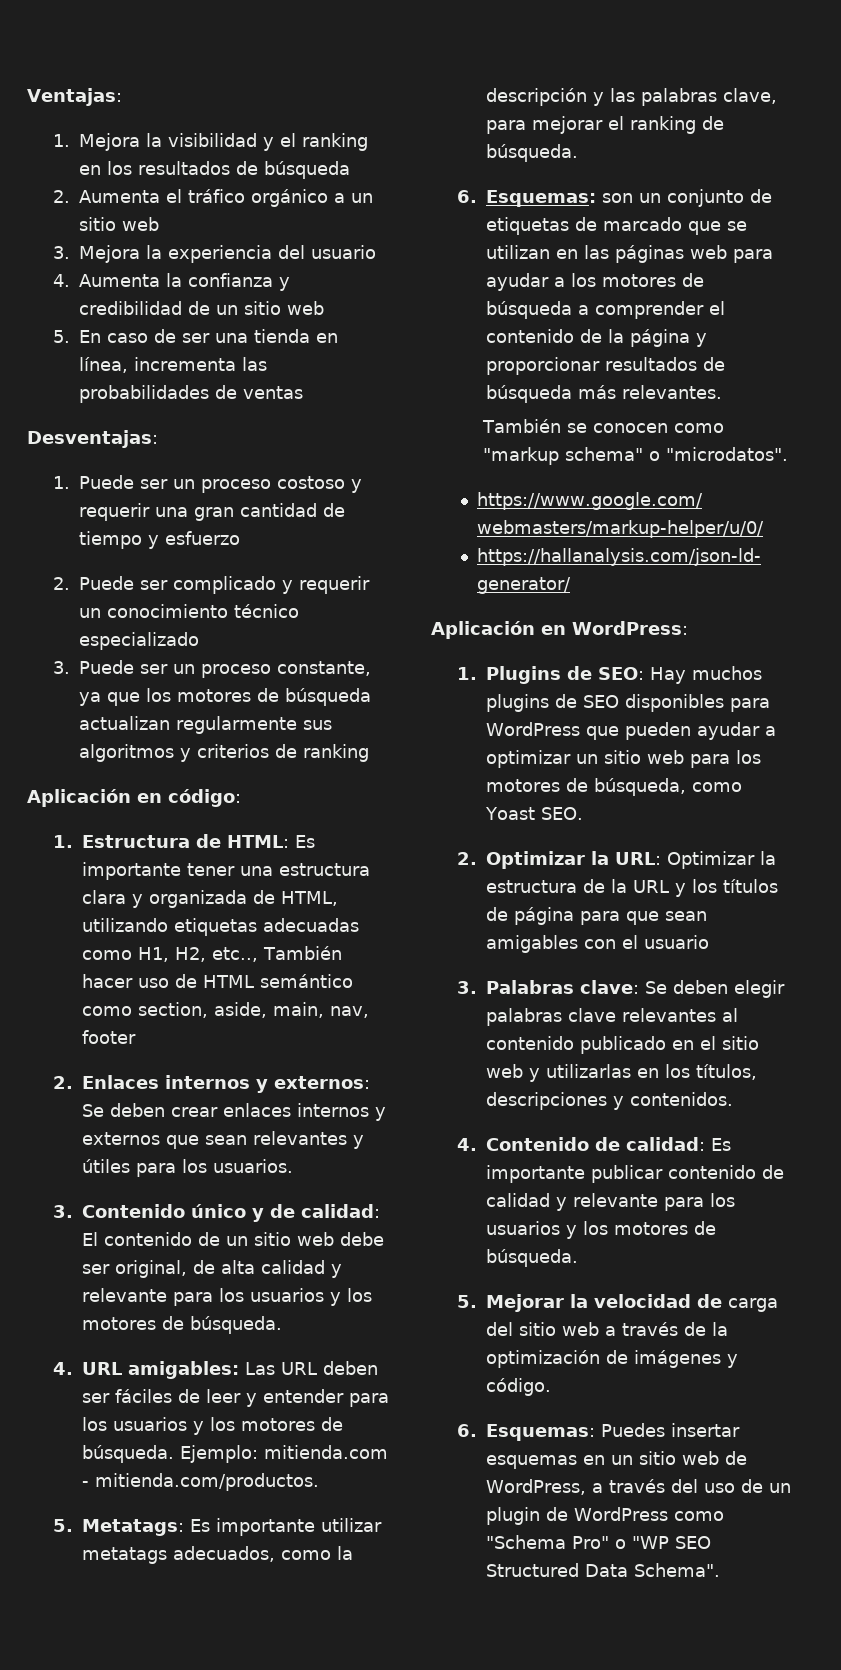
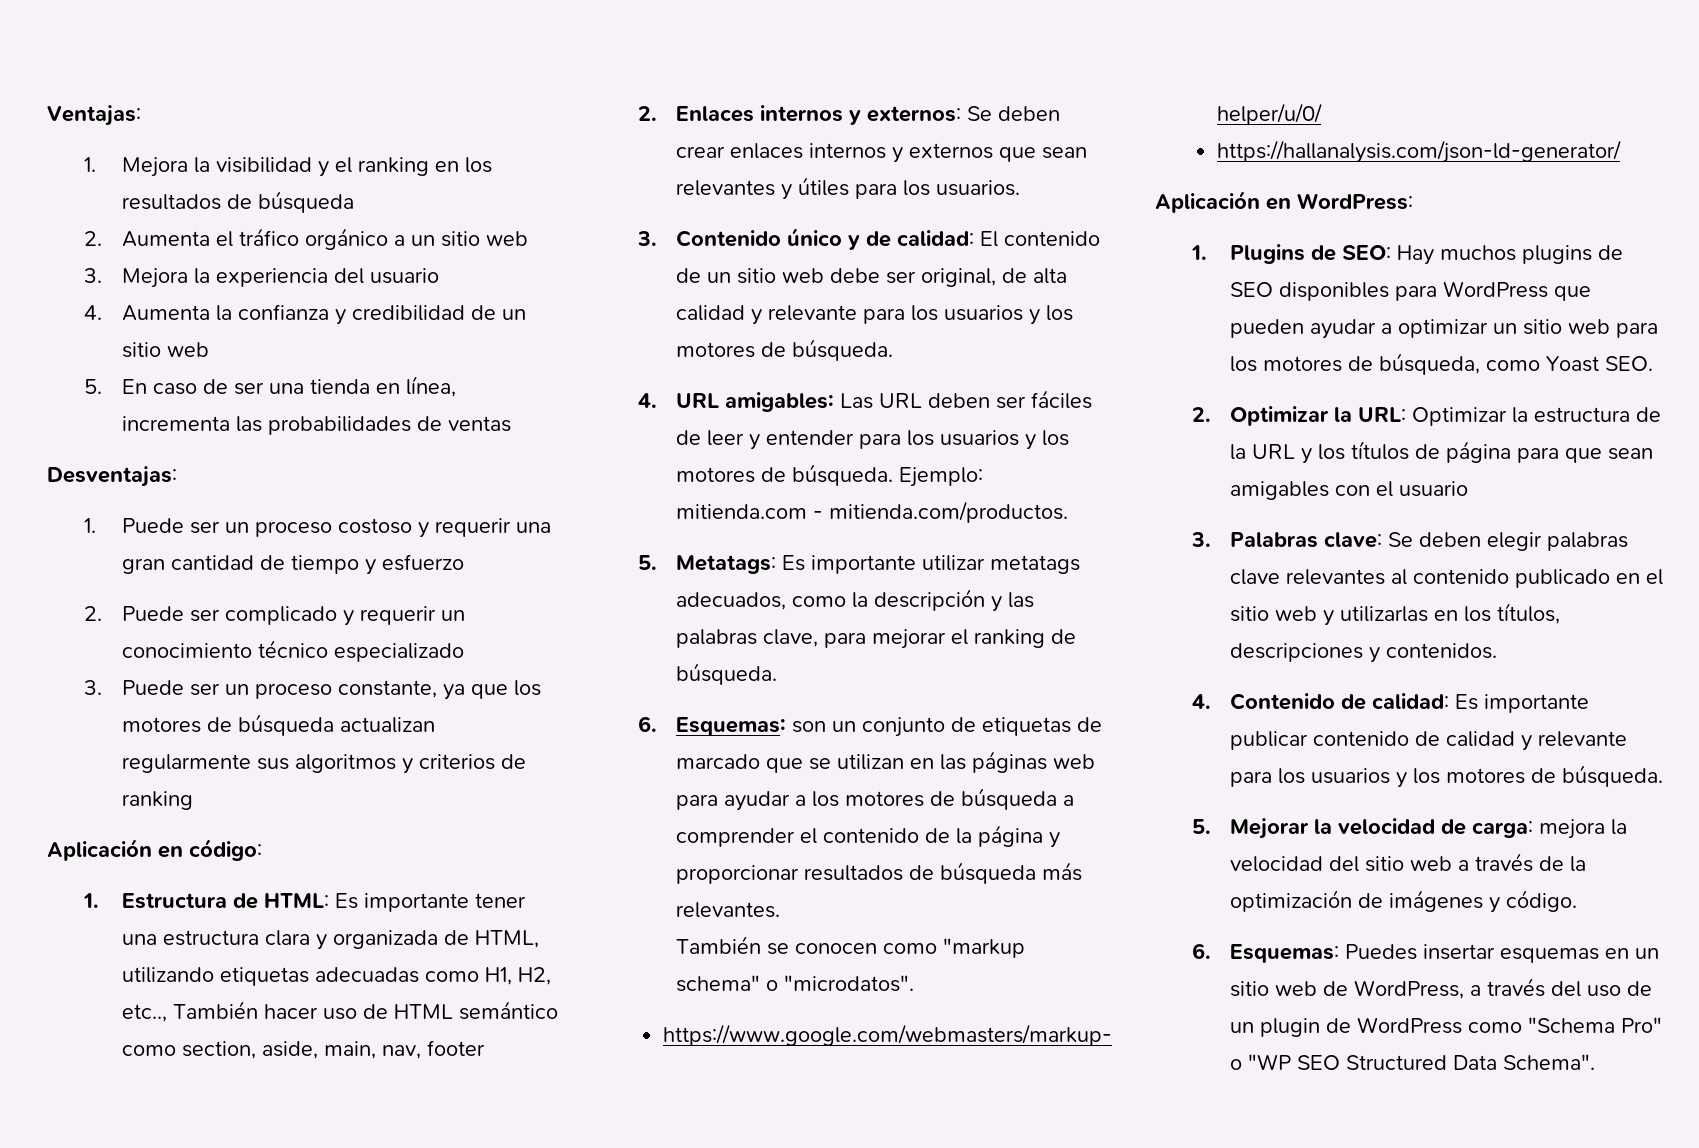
- 5. Mejorar la velocidad de carga del sitio web a través de la optimización de imágenes y código.
+ 5. Mejorar la velocidad de carga: mejora la velocidad del sitio web a través de la optimización de imágenes y código.

